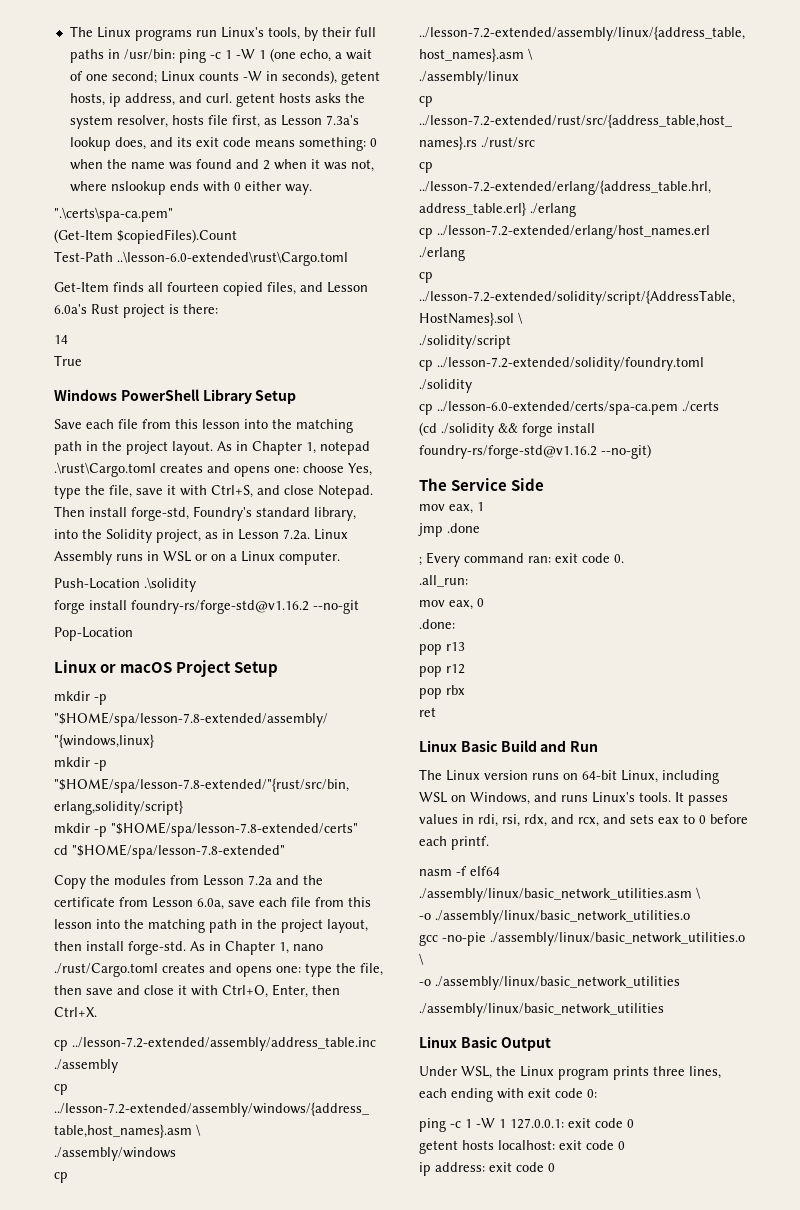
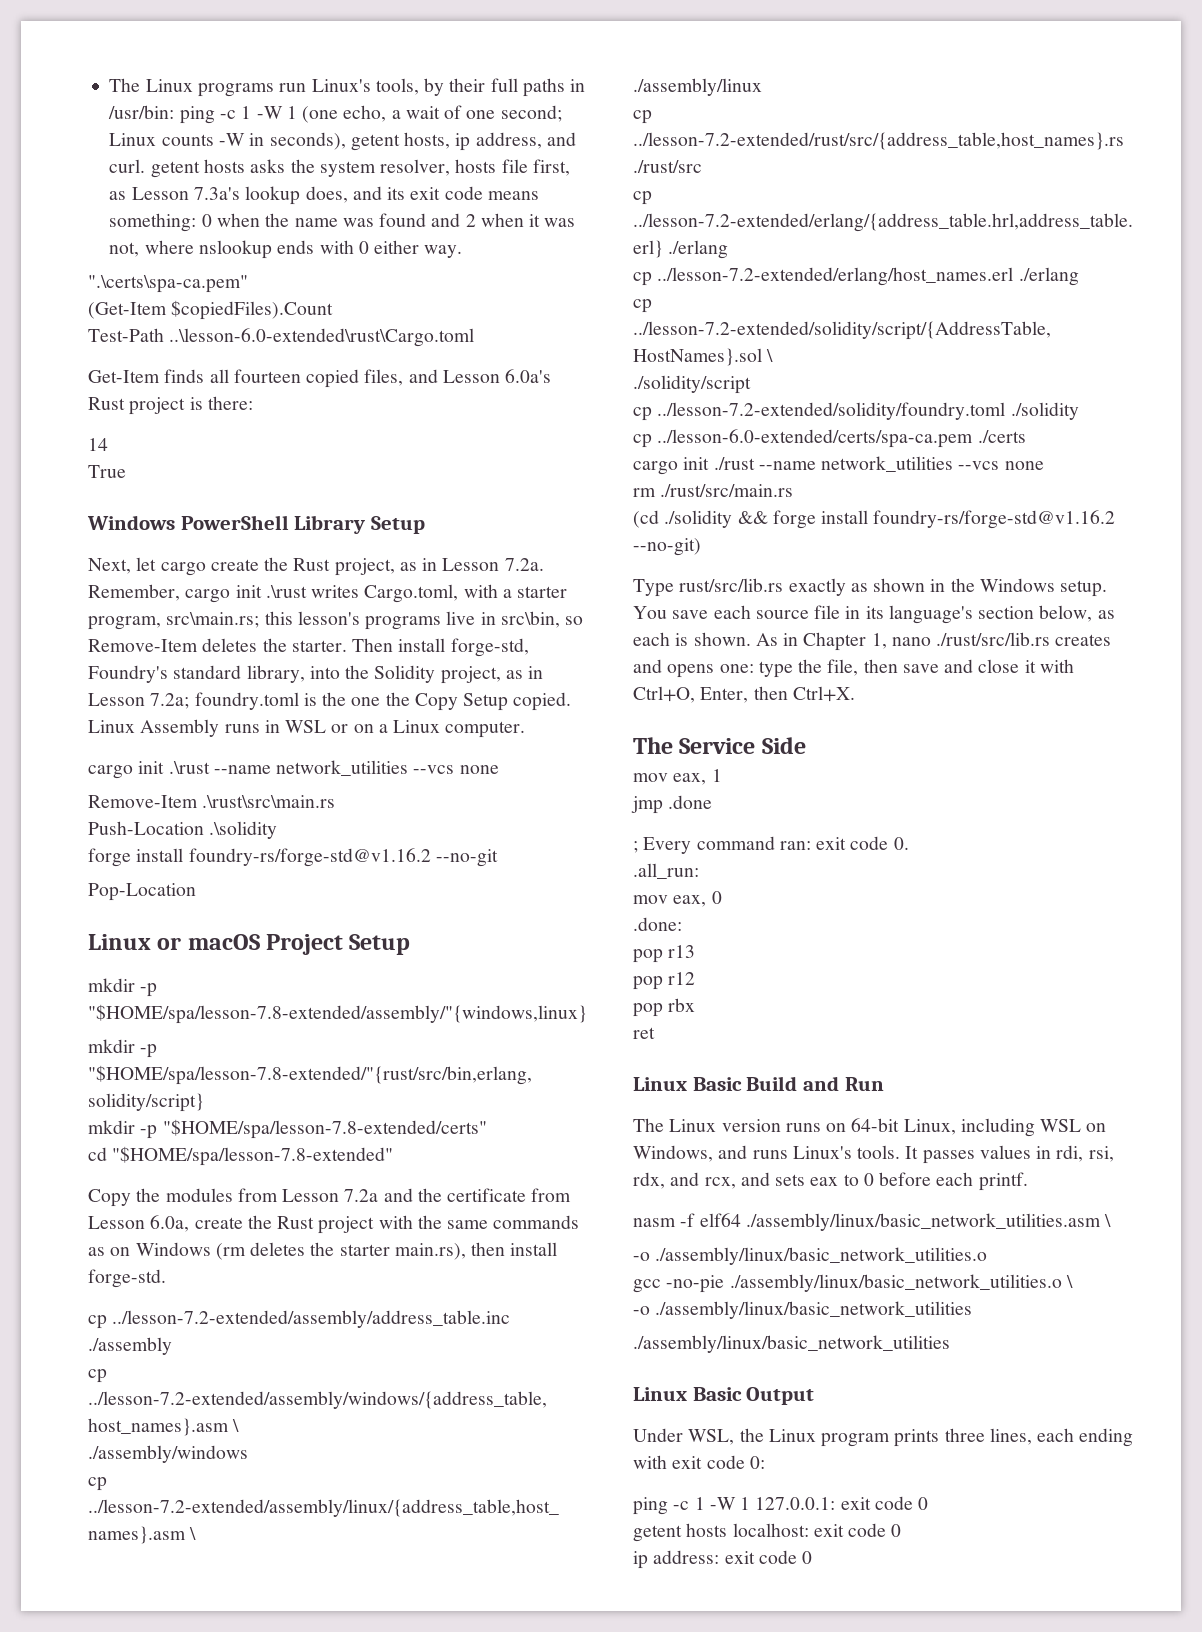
- Save each file from this lesson into the matching path in the project layout. As in Chapter 1, notepad .\rust\Cargo.toml creates and opens one: choose Yes, type the file, save it with Ctrl+S, and close Notepad.
+ Next, let cargo create the Rust project, as in Lesson 7.2a. Remember, cargo init .\rust writes Cargo.toml, with a starter program, src\main.rs; this lesson's programs live in src\bin, so Remove-Item deletes the starter.
- Then install forge-std, Foundry's standard library, into the Solidity project, as in Lesson 7.2a. Linux Assembly runs in WSL or on a Linux computer.
+ Then install forge-std, Foundry's standard library, into the Solidity project, as in Lesson 7.2a; foundry.toml is the one the Copy Setup copied. Linux Assembly runs in WSL or on a Linux computer.
+ cargo init .\rust --name network_utilities --vcs none
+ Remove-Item .\rust\src\main.rs
- Copy the modules from Lesson 7.2a and the certificate from Lesson 6.0a, save each file from this lesson into the matching path in the project layout, then install forge-std. As in Chapter 1, nano ./rust/Cargo.toml creates and opens one: type the file, then save and close it with Ctrl+O, Enter, then Ctrl+X.
+ Copy the modules from Lesson 7.2a and the certificate from Lesson 6.0a, create the Rust project with the same commands as on Windows (rm deletes the starter main.rs), then install forge-std.
+ cargo init ./rust --name network_utilities --vcs none
+ rm ./rust/src/main.rs
+ Type rust/src/lib.rs exactly as shown in the Windows setup. You save each source file in its language's section below, as each is shown. As in Chapter 1, nano ./rust/src/lib.rs creates and opens one: type the file, then save and close it with Ctrl+O, Enter, then Ctrl+X.

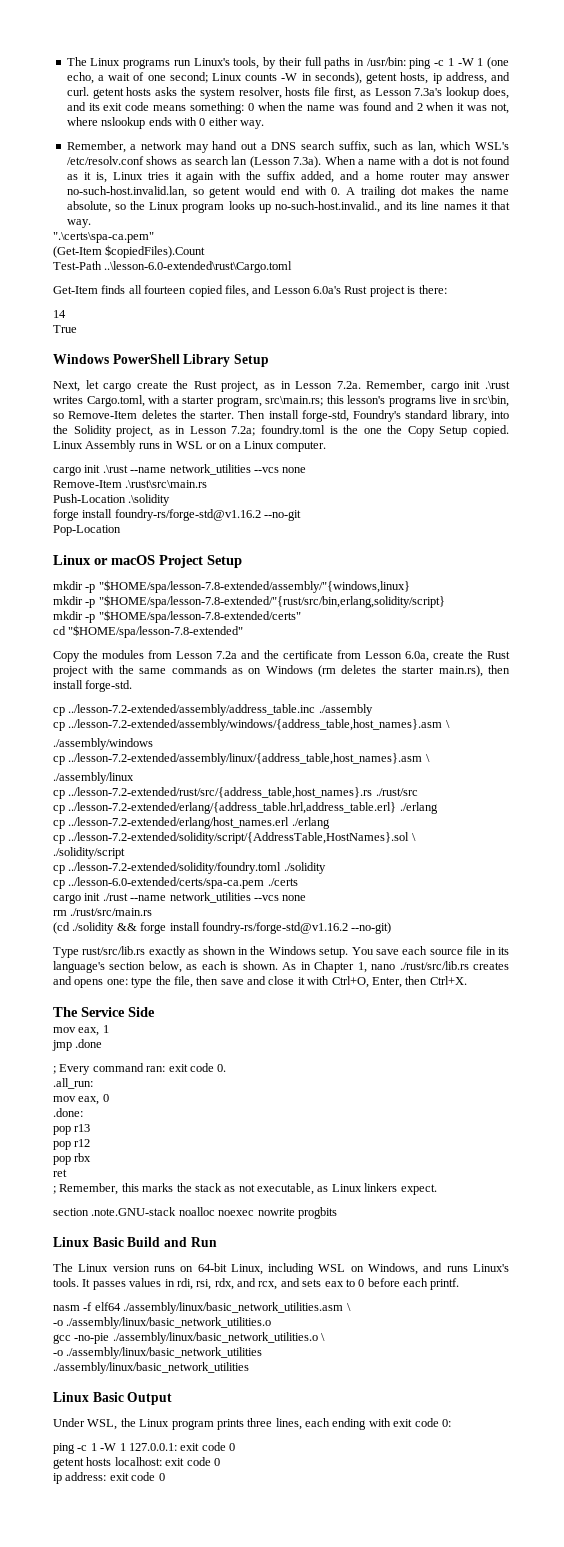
+ Remember, a network may hand out a DNS search suffix, such as lan, which WSL's /etc/resolv.conf shows as search lan (Lesson 7.3a). When a name with a dot is not found as it is, Linux tries it again with the suffix added, and a home router may answer no-such-host.invalid.lan, so getent would end with 0. A trailing dot makes the name absolute, so the Linux program looks up no-such-host.invalid., and its line names it that way.
+ ; Remember, this marks the stack as not executable, as Linux linkers expect.
+ section .note.GNU-stack noalloc noexec nowrite progbits

